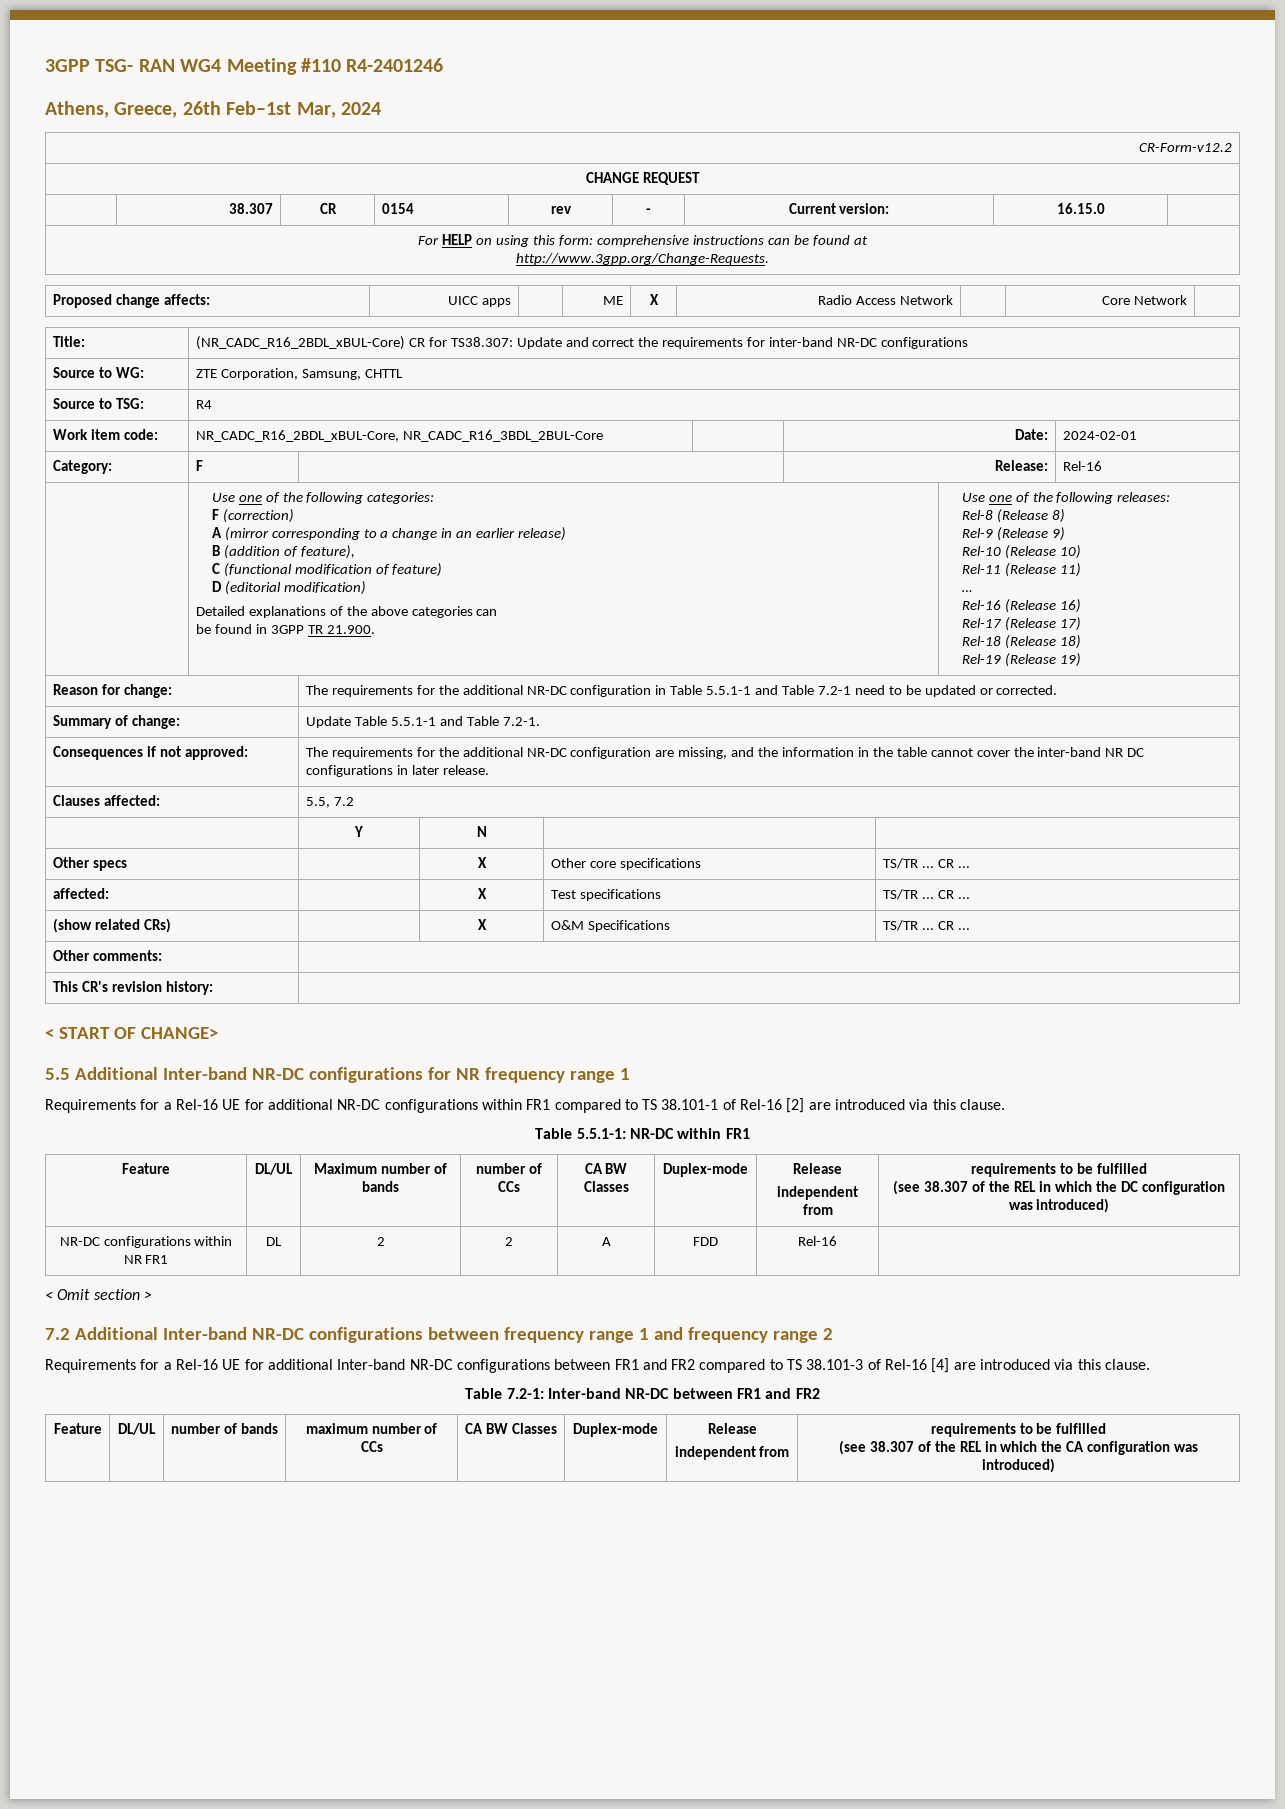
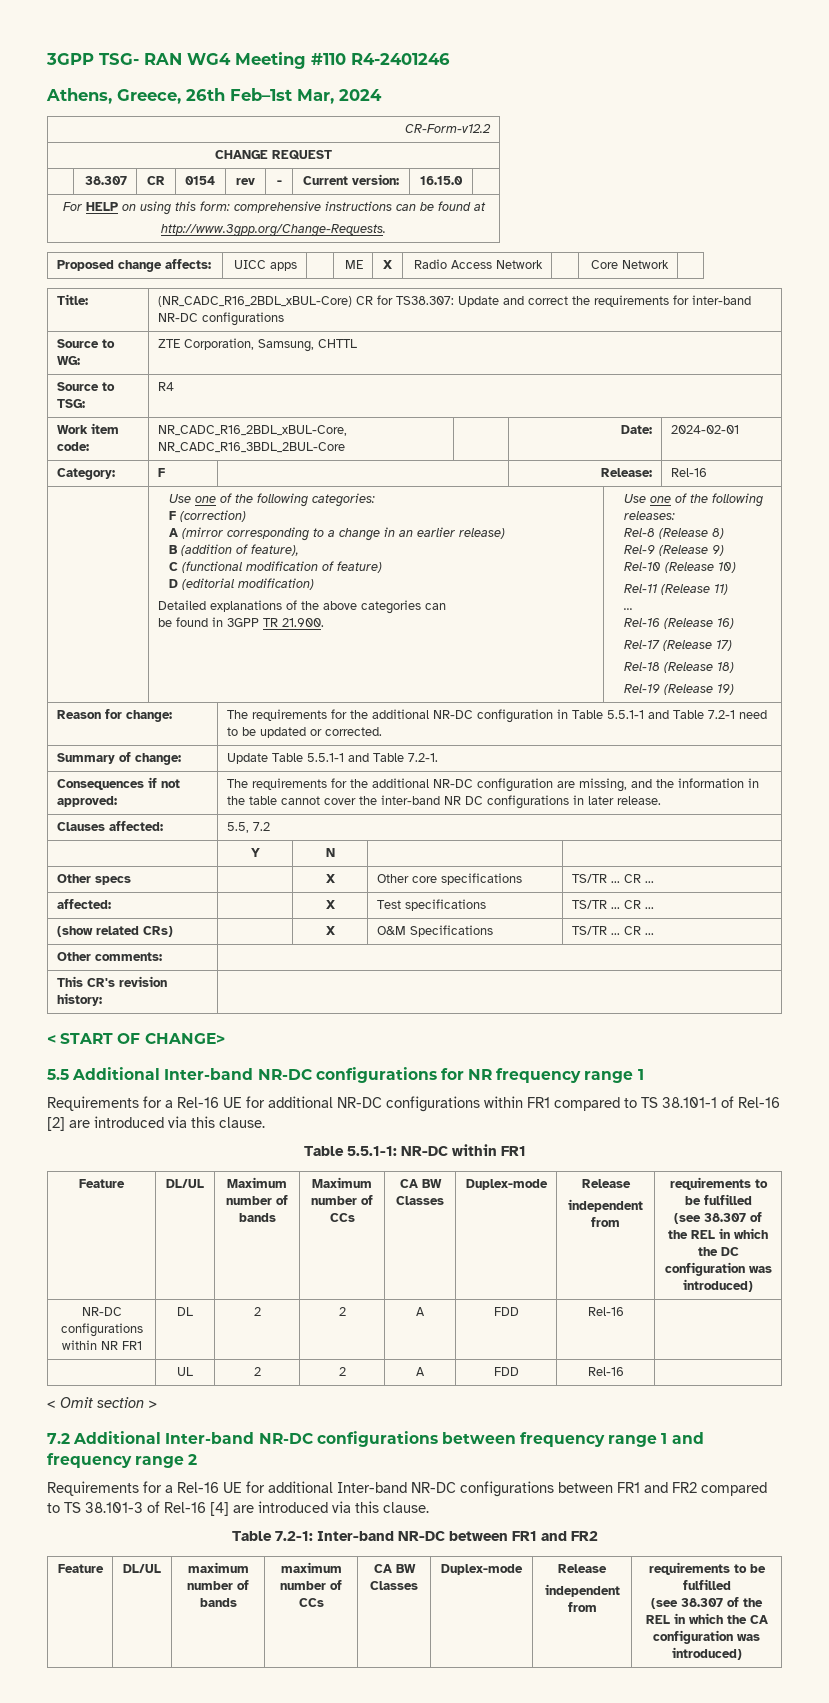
- Feature | DL/UL | Maximum number of bands | number of CCs | CA BW Classes | Duplex-mode | Release
+ Feature | DL/UL | Maximum number of bands | Maximum number of CCs | CA BW Classes | Duplex-mode | Release
+ | UL | 2 | 2 | A | FDD | Rel-16 |
- Feature | DL/UL | number of bands | maximum number of CCs | CA BW Classes | Duplex-mode | Release
+ Feature | DL/UL | maximum number of bands | maximum number of CCs | CA BW Classes | Duplex-mode | Release

